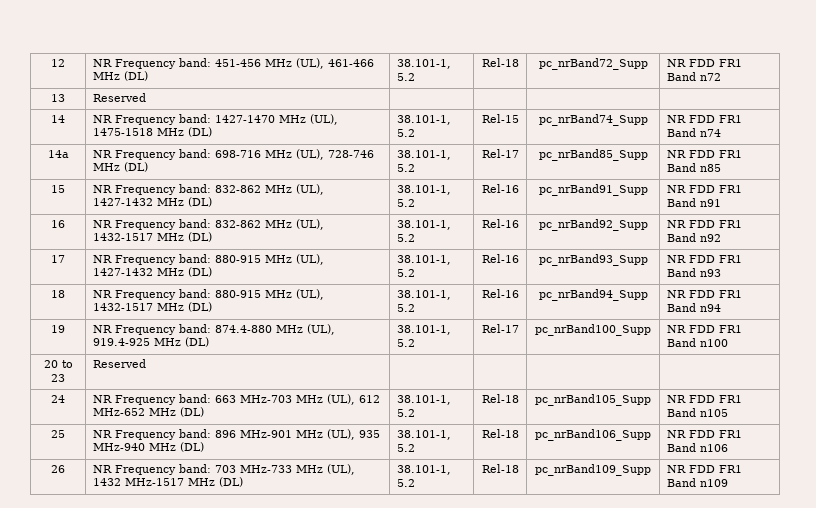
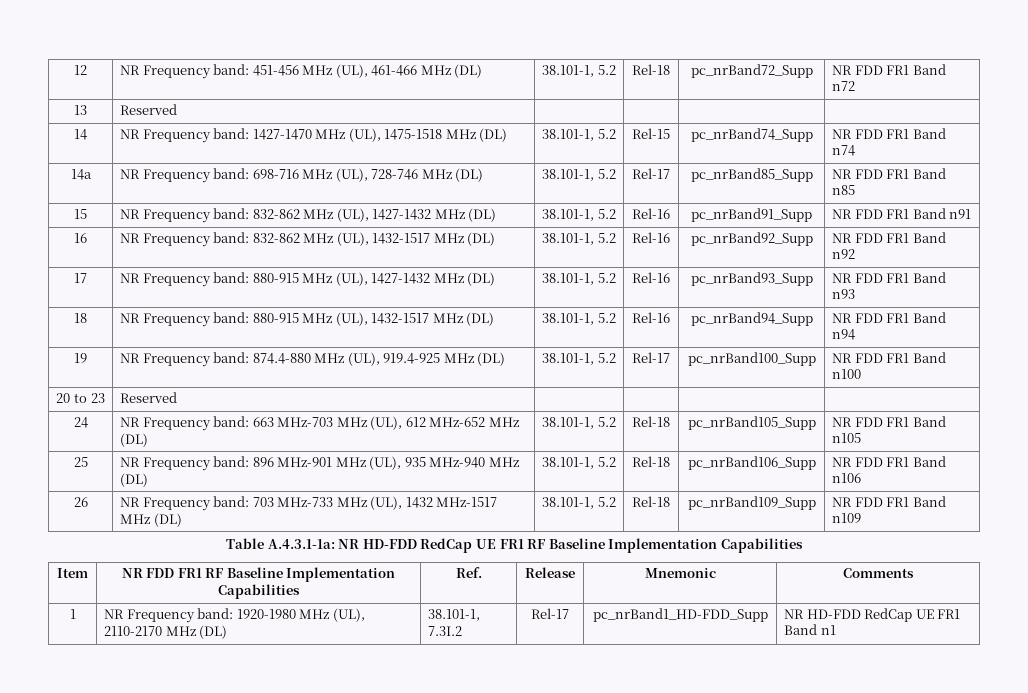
+ Table A.4.3.1-1a: NR HD-FDD RedCap UE FR1 RF Baseline Implementation Capabilities
+ Item | NR FDD FR1 RF Baseline Implementation Capabilities | Ref. | Release | Mnemonic | Comments
+ 1 | NR Frequency band: 1920-1980 MHz (UL), 2110-2170 MHz (DL) | 38.101-1, 7.3I.2 | Rel-17 | pc_nrBand1_HD-FDD_Supp | NR HD-FDD RedCap UE FR1 Band n1

